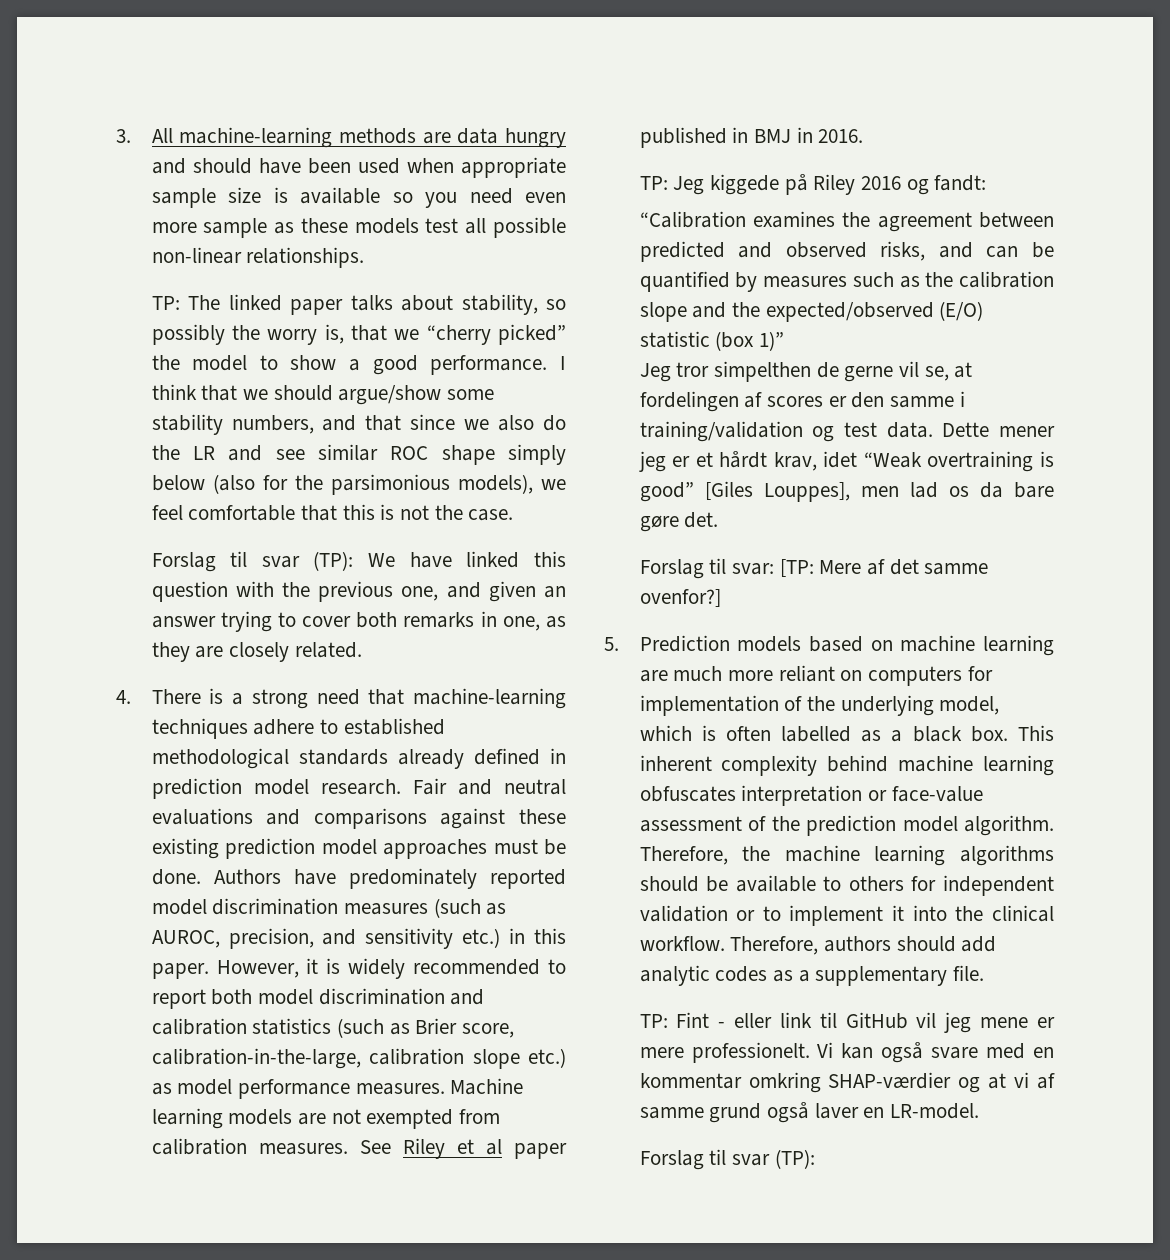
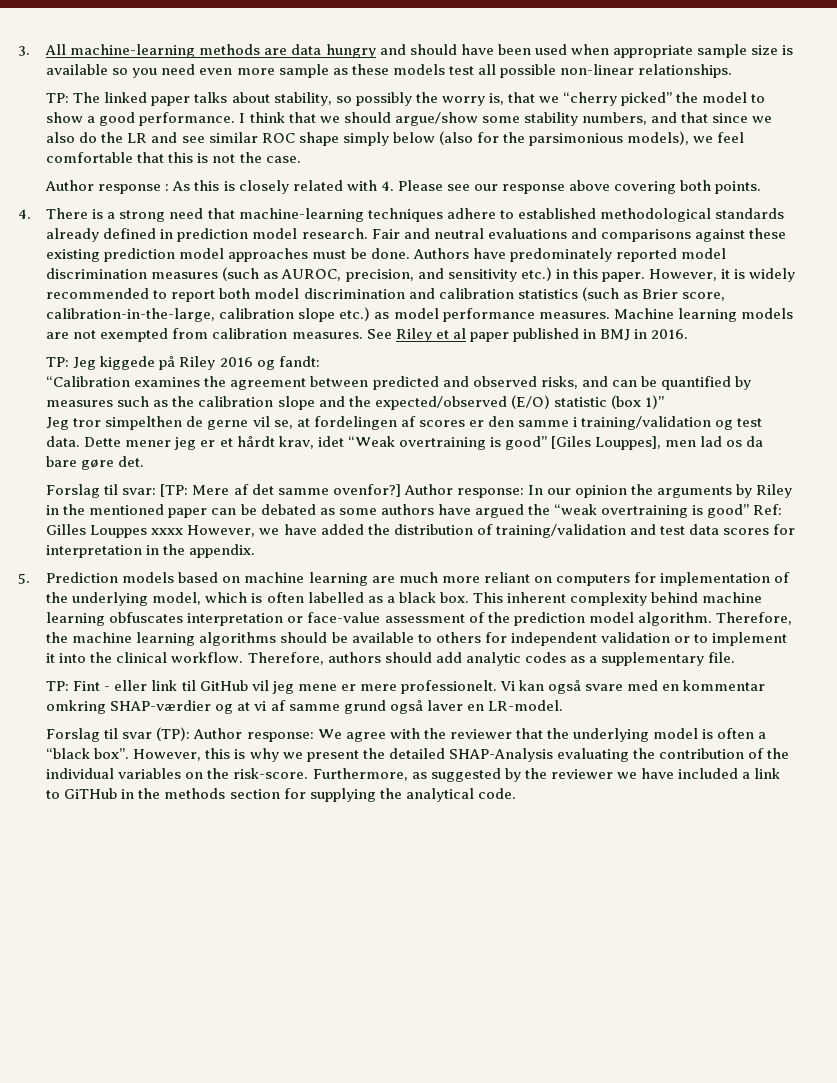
- Forslag til svar (TP): We have linked this question with the previous one, and given an answer trying to cover both remarks in one, as they are closely related.
+ Author response : As this is closely related with 4. Please see our response above covering both points.
+ Author response: In our opinion the arguments by Riley in the mentioned paper can be debated as some authors have argued the “weak overtraining is good” Ref: Gilles Louppes xxxx However, we have added the distribution of training/validation and test data scores for interpretation in the appendix.
  Vi kan også svare med en kommentar omkring SHAP-værdier og at vi af samme grund også laver en LR-model.
- Forslag til svar (TP):
+ Forslag til svar (TP): Author response: We agree with the reviewer that the underlying model is often a “black box”. However, this is why we present the detailed SHAP-Analysis evaluating the contribution of the individual variables on the risk-score. Furthermore, as suggested by the reviewer we have included a link to GiTHub in the methods section for supplying the analytical code.

